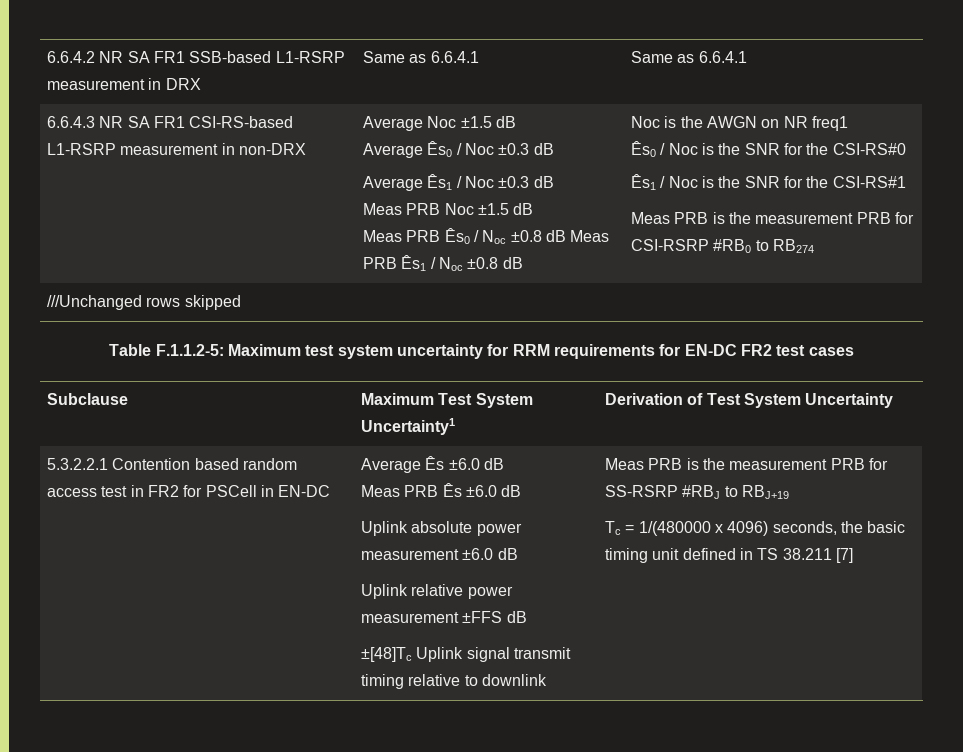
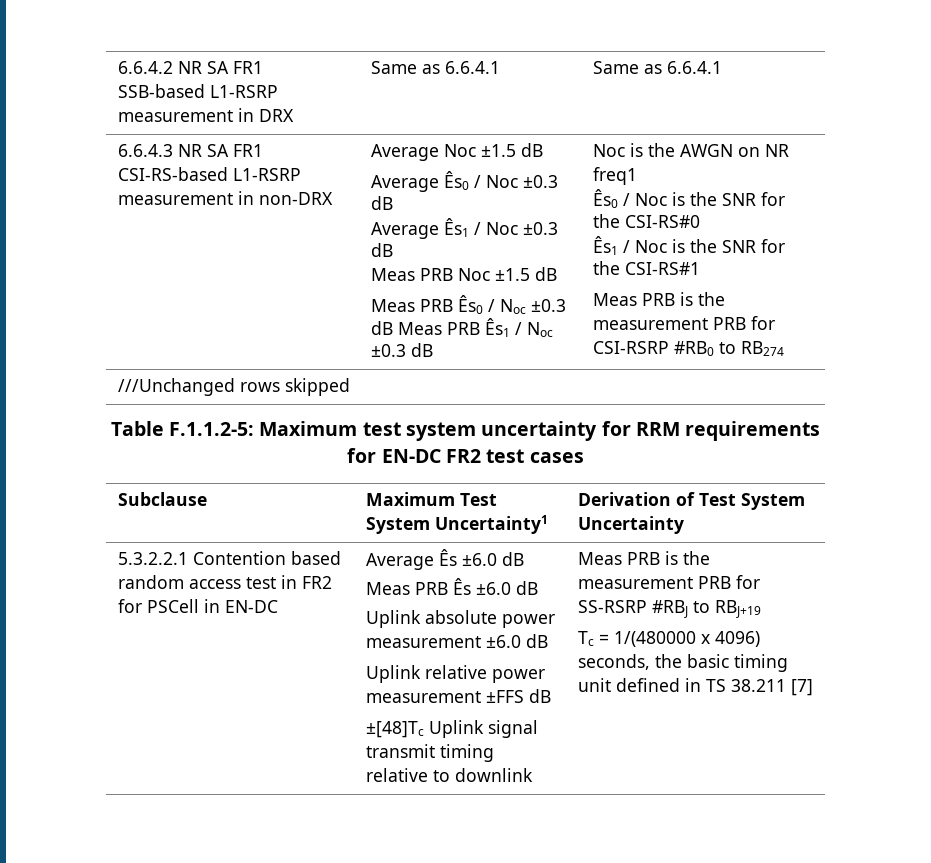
- Meas PRB Ês0 / Noc ±0.8 dB Meas PRB Ês1 / Noc ±0.8 dB
+ Meas PRB Ês0 / Noc ±0.3 dB Meas PRB Ês1 / Noc ±0.3 dB

